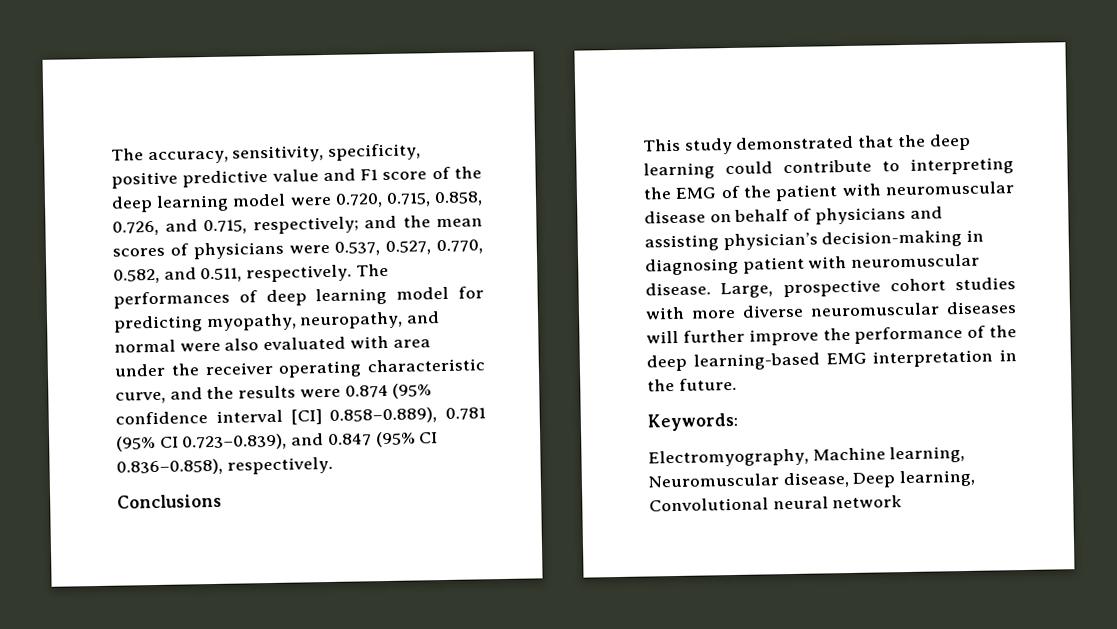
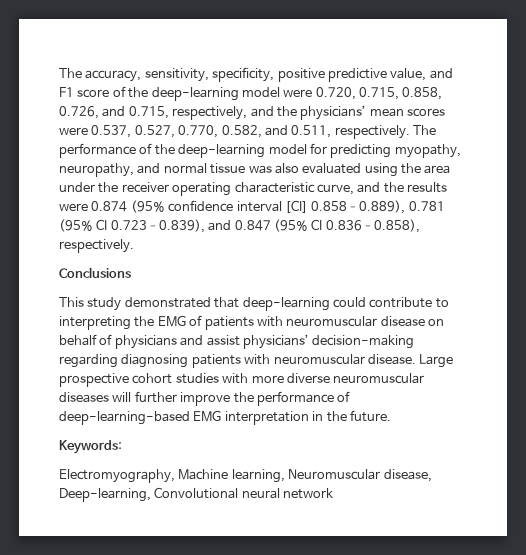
- The accuracy, sensitivity, specificity, positive predictive value and F1 score of the deep learning model were 0.720, 0.715, 0.858, 0.726, and 0.715, respectively; and the mean scores of physicians were 0.537, 0.527, 0.770, 0.582, and 0.511, respectively.
+ The accuracy, sensitivity, specificity, positive predictive value, and F1 score of the deep-learning model were 0.720, 0.715, 0.858, 0.726, and 0.715, respectively, and the physicians’ mean scores were 0.537, 0.527, 0.770, 0.582, and 0.511, respectively.
- The performances of deep learning model for predicting myopathy, neuropathy, and normal were also evaluated with area under the receiver operating characteristic curve, and the results were 0.874 (95% confidence interval [CI] 0.858–0.889), 0.781 (95% CI 0.723–0.839), and 0.847 (95% CI 0.836–0.858), respectively.
+ The performance of the deep-learning model for predicting myopathy, neuropathy, and normal tissue was also evaluated using the area under the receiver operating characteristic curve, and the results were 0.874 (95% confidence interval [CI] 0.858–0.889), 0.781 (95% CI 0.723–0.839), and 0.847 (95% CI 0.836–0.858), respectively.
- This study demonstrated that the deep learning could contribute to interpreting the EMG of the patient with neuromuscular disease on behalf of physicians and assisting physician’s decision-making in diagnosing patient with neuromuscular disease.
+ This study demonstrated that deep-learning could contribute to interpreting the EMG of patients with neuromuscular disease on behalf of physicians and assist physicians’ decision-making regarding diagnosing patients with neuromuscular disease.
- Large, prospective cohort studies with more diverse neuromuscular diseases will further improve the performance of the deep learning-based EMG interpretation in the future.
+ Large prospective cohort studies with more diverse neuromuscular diseases will further improve the performance of deep-learning-based EMG interpretation in the future.
- Electromyography, Machine learning, Neuromuscular disease, Deep learning, Convolutional neural network
+ Electromyography, Machine learning, Neuromuscular disease, Deep-learning, Convolutional neural network

